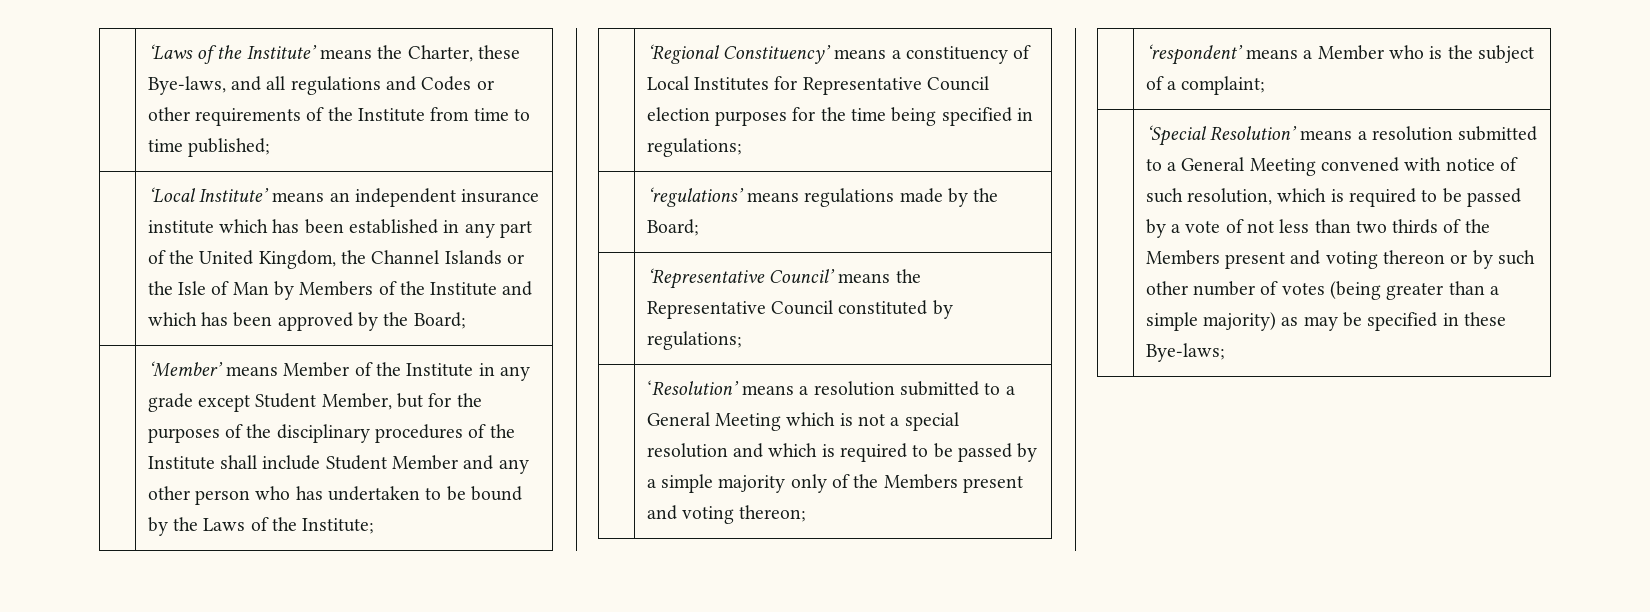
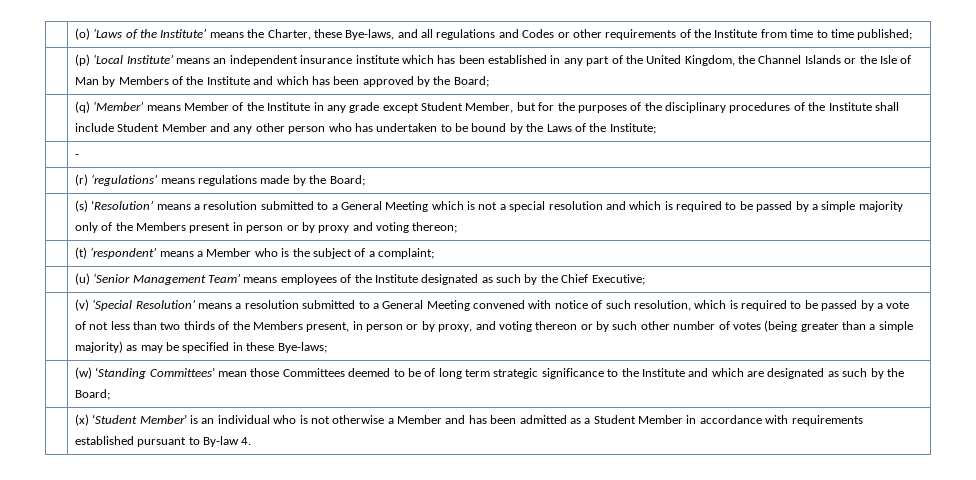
- | ‘Laws of the Institute’ means the Charter, these Bye-laws, and all regulations and Codes or other requirements of the Institute from time to time published;
+ | (o) ‘Laws of the Institute’ means the Charter, these Bye-laws, and all regulations and Codes or other requirements of the Institute from time to time published;
- | ‘Local Institute’ means an independent insurance institute which has been established in any part of the United Kingdom, the Channel Islands or the Isle of Man by Members of the Institute and which has been approved by the Board;
+ | (p) ‘Local Institute’ means an independent insurance institute which has been established in any part of the United Kingdom, the Channel Islands or the Isle of Man by Members of the Institute and which has been approved by the Board;
- ‘Member’ means Member of the Institute in any grade except Student Member, but for the purposes of the disciplinary procedures of the Institute shall include Student Member and any other person who has undertaken to be bound by the Laws of the Institute;
+ (q) ‘Member’ means Member of the Institute in any grade except Student Member, but for the purposes of the disciplinary procedures of the Institute shall include Student Member and any other person who has undertaken to be bound by the Laws of the Institute;
- | ‘Regional Constituency’ means a constituency of Local Institutes for Representative Council election purposes for the time being specified in regulations;
- | ‘regulations’ means regulations made by the Board;
+ | -
+ | (r) ‘regulations’ means regulations made by the Board;
- | ‘Representative Council’ means the Representative Council constituted by regulations;
- | ‘Resolution’ means a resolution submitted to a General Meeting which is not a special resolution and which is required to be passed by a simple majority only of the Members present and voting thereon;
+ | (s) ‘Resolution’ means a resolution submitted to a General Meeting which is not a special resolution and which is required to be passed by a simple majority only of the Members present in person or by proxy and voting thereon;
- | ‘respondent’ means a Member who is the subject of a complaint;
+ | (t) ‘respondent’ means a Member who is the subject of a complaint;
- ‘Special Resolution’ means a resolution submitted to a General Meeting convened with notice of such resolution, which is required to be passed by a vote of not less than two thirds of the Members present and voting thereon or by such other number of votes (being greater than a simple majority) as may be specified in these Bye-laws;
+ (u) ‘Senior Management Team’ means employees of the Institute designated as such by the Chief Executive;
+ | (v) ‘Special Resolution’ means a resolution submitted to a General Meeting convened with notice of such resolution, which is required to be passed by a vote of not less than two thirds of the Members present, in person or by proxy, and voting thereon or by such other number of votes (being greater than a simple majority) as may be specified in these Bye-laws;
+ | (w) ‘Standing Committees’ mean those Committees deemed to be of long term strategic significance to the Institute and which are designated as such by the Board;
+ | (x) ‘Student Member’ is an individual who is not otherwise a Member and has been admitted as a Student Member in accordance with requirements established pursuant to By-law 4.

